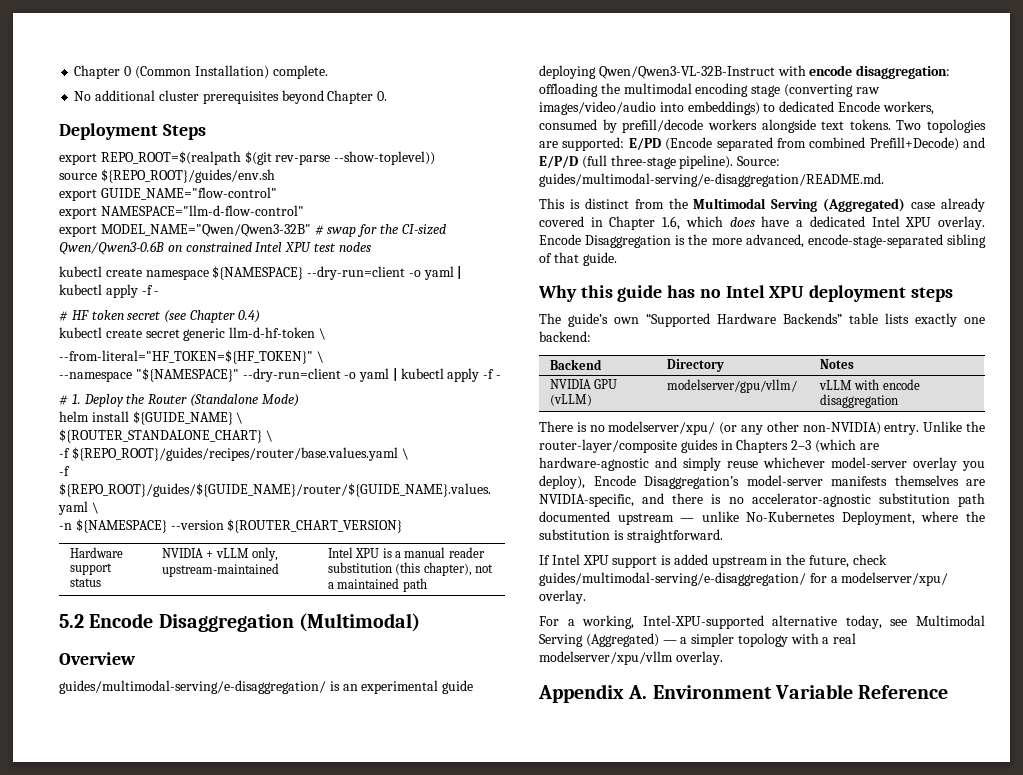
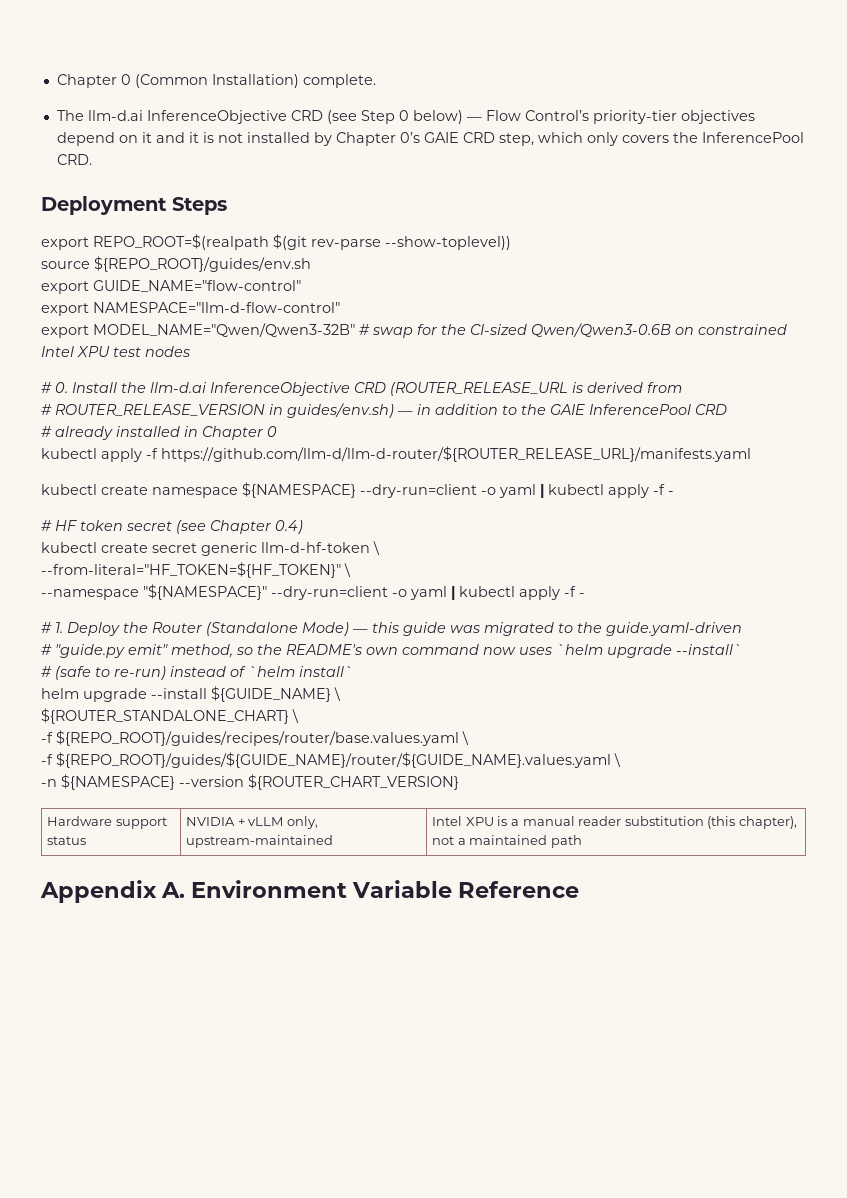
- No additional cluster prerequisites beyond Chapter 0.
+ The llm-d.ai InferenceObjective CRD (see Step 0 below) — Flow Control’s priority-tier objectives depend on it and it is not installed by Chapter 0’s GAIE CRD step, which only covers the InferencePool CRD.
+ # 0. Install the llm-d.ai InferenceObjective CRD (ROUTER_RELEASE_URL is derived from
+ # ROUTER_RELEASE_VERSION in guides/env.sh) — in addition to the GAIE InferencePool CRD
+ # already installed in Chapter 0
+ kubectl apply -f https://github.com/llm-d/llm-d-router/${ROUTER_RELEASE_URL}/manifests.yaml
- # 1. Deploy the Router (Standalone Mode)
+ # 1. Deploy the Router (Standalone Mode) — this guide was migrated to the guide.yaml-driven
+ # "guide.py emit" method, so the README's own command now uses `helm upgrade --install`
+ # (safe to re-run) instead of `helm install`
- helm install ${GUIDE_NAME} \
+ helm upgrade --install ${GUIDE_NAME} \
- 5.2 Encode Disaggregation (Multimodal)
- Overview
- guides/multimodal-serving/e-disaggregation/ is an experimental guide deploying Qwen/Qwen3-VL-32B-Instruct with encode disaggregation: offloading the multimodal encoding stage (converting raw images/video/audio into embeddings) to dedicated Encode workers, consumed by prefill/decode workers alongside text tokens. Two topologies are supported: E/PD (Encode separated from combined Prefill+Decode) and E/P/D (full three-stage pipeline). Source: guides/multimodal-serving/e-disaggregation/README.md.
- This is distinct from the Multimodal Serving (Aggregated) case already covered in Chapter 1.6, which does have a dedicated Intel XPU overlay. Encode Disaggregation is the more advanced, encode-stage-separated sibling of that guide.
- Why this guide has no Intel XPU deployment steps
- The guide’s own “Supported Hardware Backends” table lists exactly one backend:
- Backend | Directory | Notes
- NVIDIA GPU (vLLM) | modelserver/gpu/vllm/ | vLLM with encode disaggregation
- There is no modelserver/xpu/ (or any other non-NVIDIA) entry. Unlike the router-layer/composite guides in Chapters 2–3 (which are hardware-agnostic and simply reuse whichever model-server overlay you deploy), Encode Disaggregation’s model-server manifests themselves are NVIDIA-specific, and there is no accelerator-agnostic substitution path documented upstream — unlike No-Kubernetes Deployment, where the substitution is straightforward.
- If Intel XPU support is added upstream in the future, check guides/multimodal-serving/e-disaggregation/ for a modelserver/xpu/ overlay.
- For a working, Intel-XPU-supported alternative today, see Multimodal Serving (Aggregated) — a simpler topology with a real modelserver/xpu/vllm overlay.

